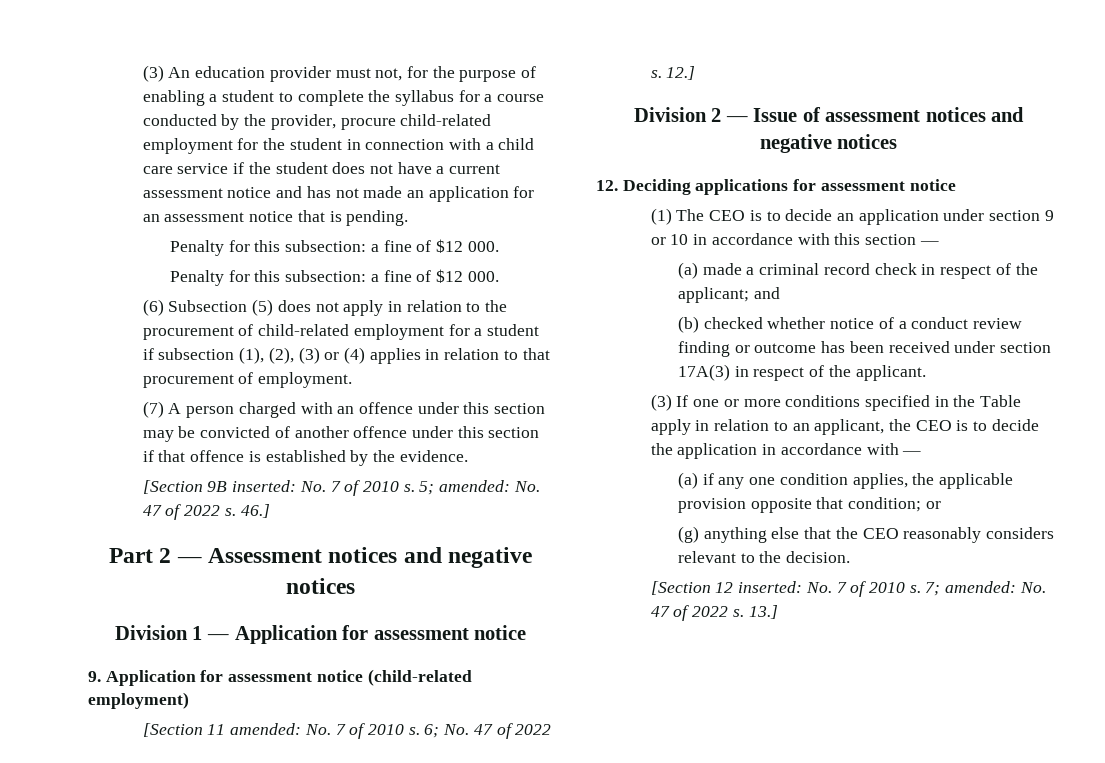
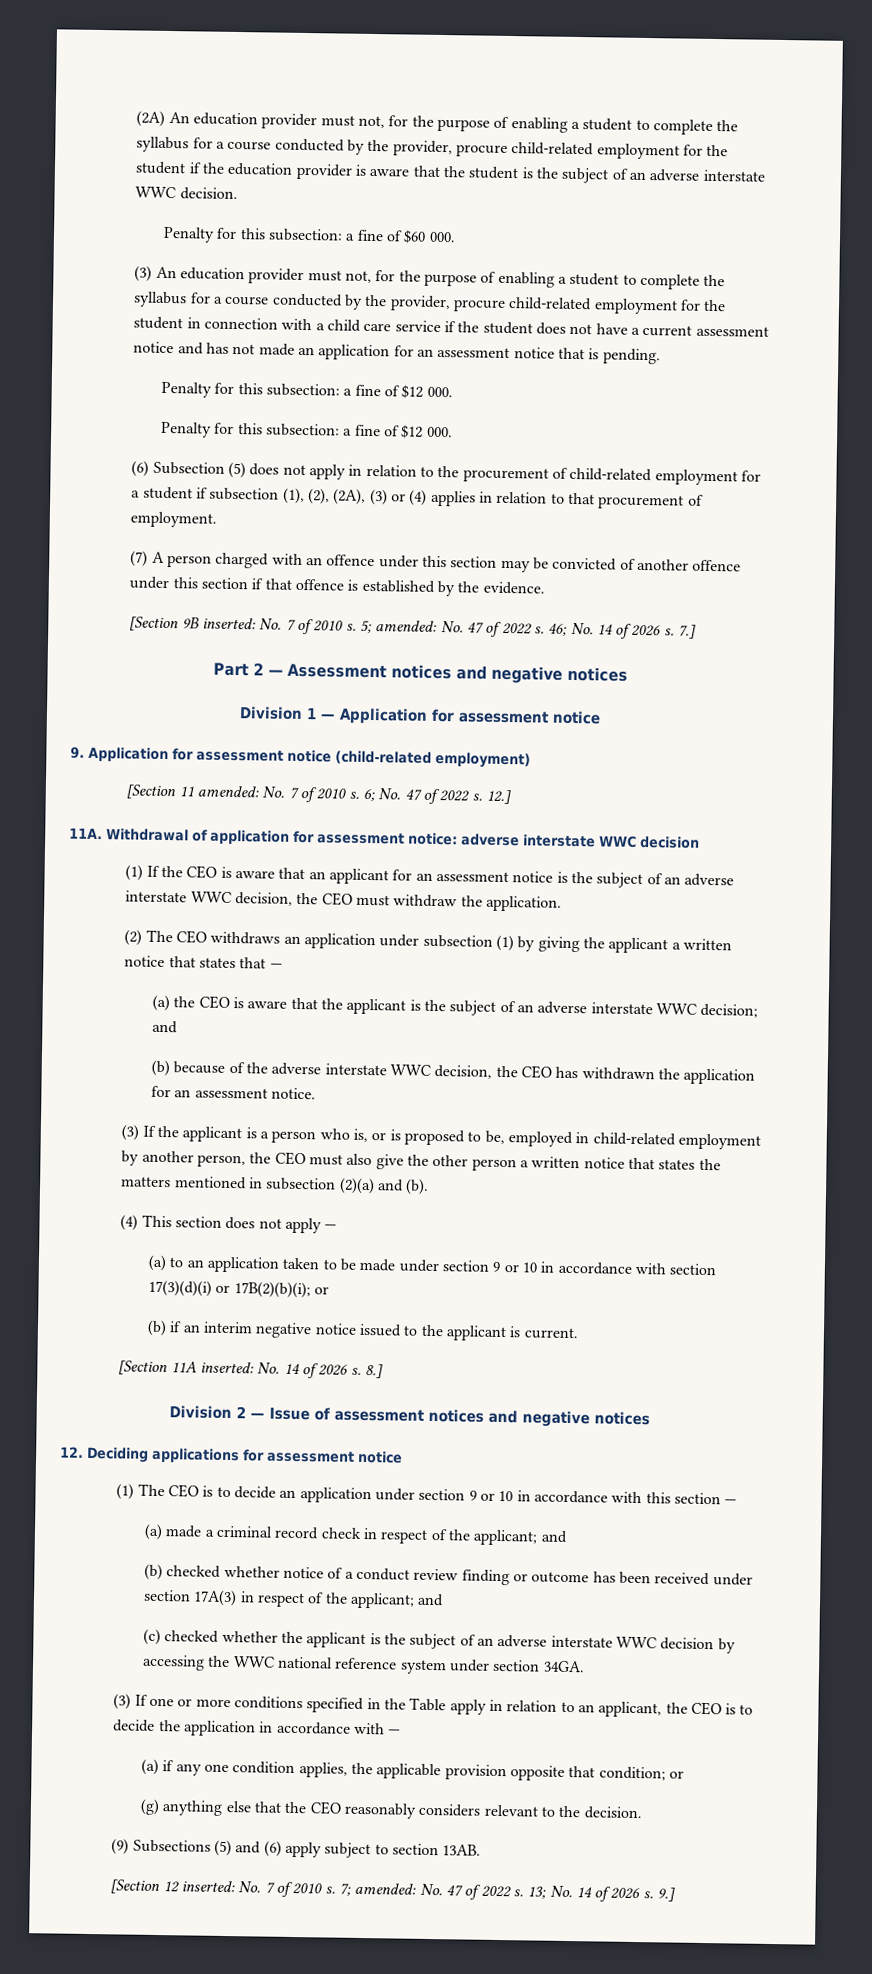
+ (2A) An education provider must not, for the purpose of enabling a student to complete the syllabus for a course conducted by the provider, procure child-related employment for the student if the education provider is aware that the student is the subject of an adverse interstate WWC decision.
+ Penalty for this subsection: a fine of $60 000.
- (6) Subsection (5) does not apply in relation to the procurement of child-related employment for a student if subsection (1), (2), (3) or (4) applies in relation to that procurement of employment.
+ (6) Subsection (5) does not apply in relation to the procurement of child-related employment for a student if subsection (1), (2), (2A), (3) or (4) applies in relation to that procurement of employment.
- 46.]
+ 46; No. 14 of 2026 s. 7.]
+ 11A. Withdrawal of application for assessment notice: adverse interstate WWC decision
+ (1) If the CEO is aware that an applicant for an assessment notice is the subject of an adverse interstate WWC decision, the CEO must withdraw the application.
+ (2) The CEO withdraws an application under subsection (1) by giving the applicant a written notice that states that —
+ (a) the CEO is aware that the applicant is the subject of an adverse interstate WWC decision; and
+ (b) because of the adverse interstate WWC decision, the CEO has withdrawn the application for an assessment notice.
+ (3) If the applicant is a person who is, or is proposed to be, employed in child-related employment by another person, the CEO must also give the other person a written notice that states the matters mentioned in subsection (2)(a) and (b).
+ (4) This section does not apply —
+ (a) to an application taken to be made under section 9 or 10 in accordance with section 17(3)(d)(i) or 17B(2)(b)(i); or
+ (b) if an interim negative notice issued to the applicant is current.
+ [Section 11A inserted: No. 14 of 2026 s. 8.]
- (b) checked whether notice of a conduct review finding or outcome has been received under section 17A(3) in respect of the applicant.
+ (b) checked whether notice of a conduct review finding or outcome has been received under section 17A(3) in respect of the applicant; and
+ (c) checked whether the applicant is the subject of an adverse interstate WWC decision by accessing the WWC national reference system under section 34GA.
+ (9) Subsections (5) and (6) apply subject to section 13AB.
- 13.]
+ 13; No. 14 of 2026 s. 9.]

